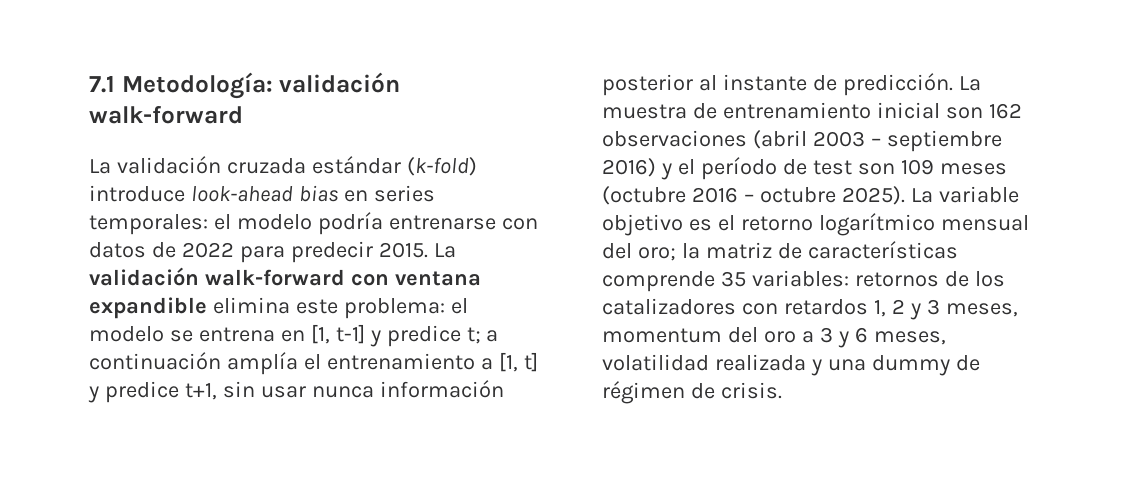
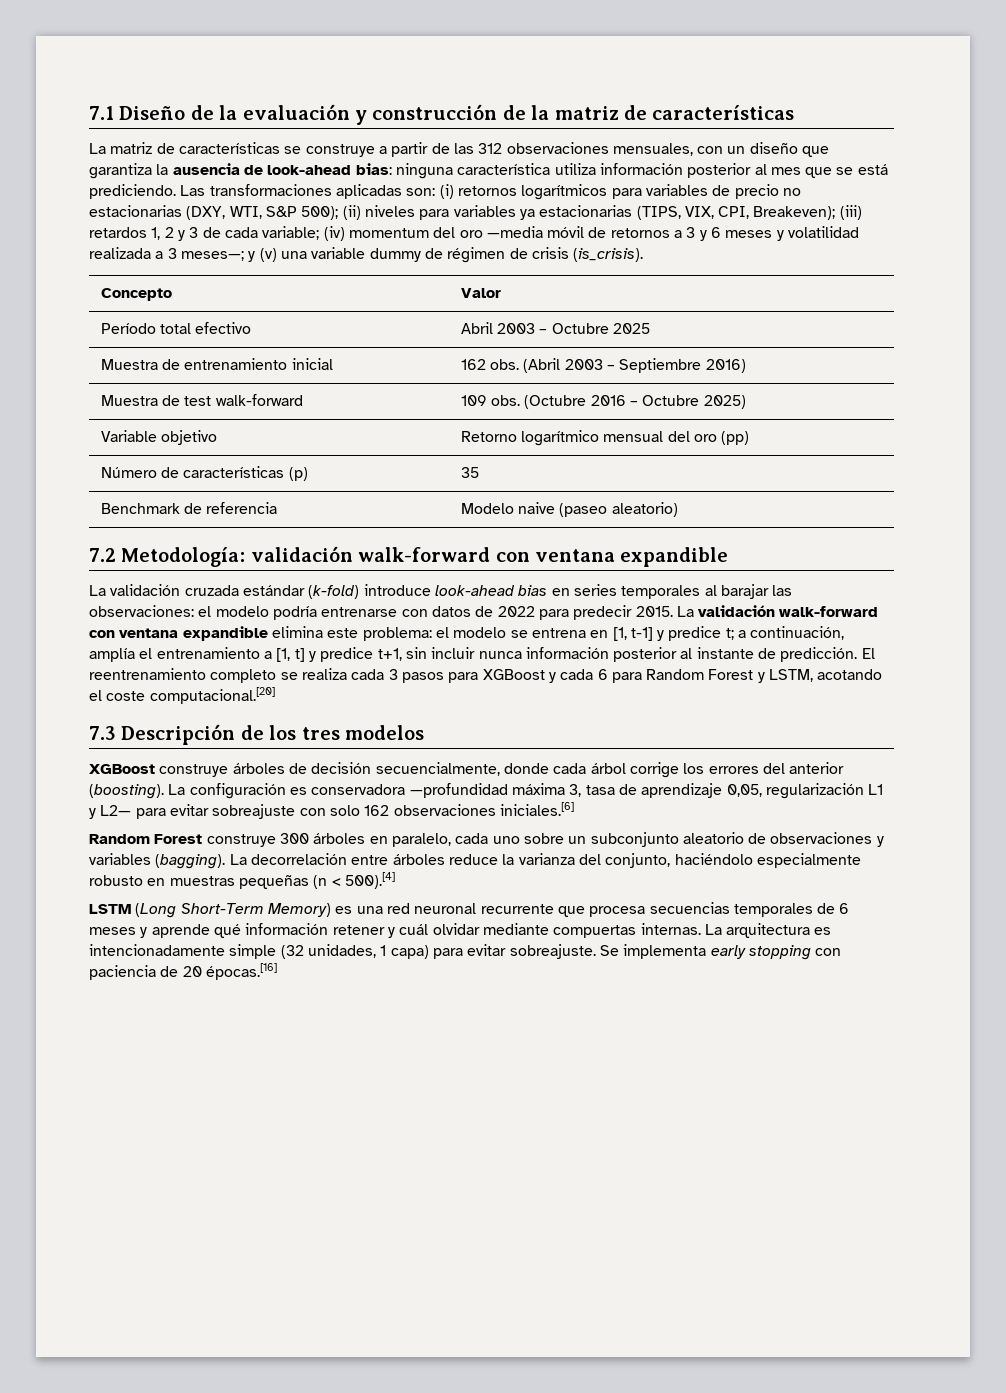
- 7.1 Metodología: validación walk-forward
+ 7.1 Diseño de la evaluación y construcción de la matriz de características
+ La matriz de características se construye a partir de las 312 observaciones mensuales, con un diseño que garantiza la ausencia de look-ahead bias: ninguna característica utiliza información posterior al mes que se está prediciendo. Las transformaciones aplicadas son: (i) retornos logarítmicos para variables de precio no estacionarias (DXY, WTI, S&P 500); (ii) niveles para variables ya estacionarias (TIPS, VIX, CPI, Breakeven); (iii) retardos 1, 2 y 3 de cada variable; (iv) momentum del oro —media móvil de retornos a 3 y 6 meses y volatilidad realizada a 3 meses—; y (v) una variable dummy de régimen de crisis (is_crisis).
+ Concepto | Valor
+ Período total efectivo | Abril 2003 – Octubre 2025
+ Muestra de entrenamiento inicial | 162 obs. (Abril 2003 – Septiembre 2016)
+ Muestra de test walk-forward | 109 obs. (Octubre 2016 – Octubre 2025)
+ Variable objetivo | Retorno logarítmico mensual del oro (pp)
+ Número de características (p) | 35
+ Benchmark de referencia | Modelo naive (paseo aleatorio)
+ 7.2 Metodología: validación walk-forward con ventana expandible
- La validación cruzada estándar (k-fold) introduce look-ahead bias en series temporales: el modelo podría entrenarse con datos de 2022 para predecir 2015.
+ La validación cruzada estándar (k-fold) introduce look-ahead bias en series temporales al barajar las observaciones: el modelo podría entrenarse con datos de 2022 para predecir 2015.
- La validación walk-forward con ventana expandible elimina este problema: el modelo se entrena en [1, t-1] y predice t; a continuación amplía el entrenamiento a [1, t] y predice t+1, sin usar nunca información posterior al instante de predicción.
+ La validación walk-forward con ventana expandible elimina este problema: el modelo se entrena en [1, t-1] y predice t; a continuación, amplía el entrenamiento a [1, t] y predice t+1, sin incluir nunca información posterior al instante de predicción.
- La muestra de entrenamiento inicial son 162 observaciones (abril 2003 – septiembre 2016) y el período de test son 109 meses (octubre 2016 – octubre 2025). La variable objetivo es el retorno logarítmico mensual del oro; la matriz de características comprende 35 variables: retornos de los catalizadores con retardos 1, 2 y 3 meses, momentum del oro a 3 y 6 meses, volatilidad realizada y una dummy de régimen de crisis.
+ El reentrenamiento completo se realiza cada 3 pasos para XGBoost y cada 6 para Random Forest y LSTM, acotando el coste computacional.[20]
+ 7.3 Descripción de los tres modelos
+ XGBoost construye árboles de decisión secuencialmente, donde cada árbol corrige los errores del anterior (boosting). La configuración es conservadora —profundidad máxima 3, tasa de aprendizaje 0,05, regularización L1 y L2— para evitar sobreajuste con solo 162 observaciones iniciales.[6]
+ Random Forest construye 300 árboles en paralelo, cada uno sobre un subconjunto aleatorio de observaciones y variables (bagging). La decorrelación entre árboles reduce la varianza del conjunto, haciéndolo especialmente robusto en muestras pequeñas (n < 500).[4]
+ LSTM (Long Short-Term Memory) es una red neuronal recurrente que procesa secuencias temporales de 6 meses y aprende qué información retener y cuál olvidar mediante compuertas internas. La arquitectura es intencionadamente simple (32 unidades, 1 capa) para evitar sobreajuste. Se implementa early stopping con paciencia de 20 épocas.[16]

